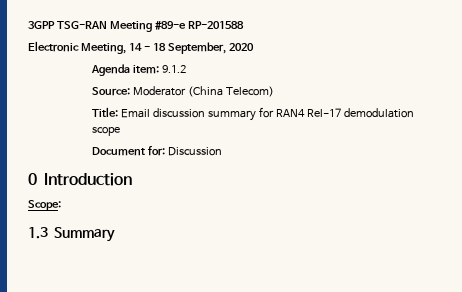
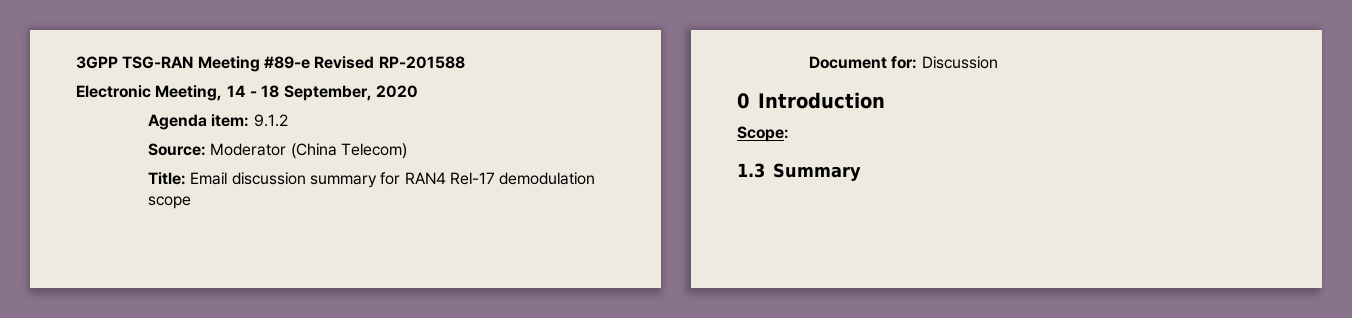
- 3GPP TSG-RAN Meeting #89-e RP-201588
+ 3GPP TSG-RAN Meeting #89-e Revised RP-201588

